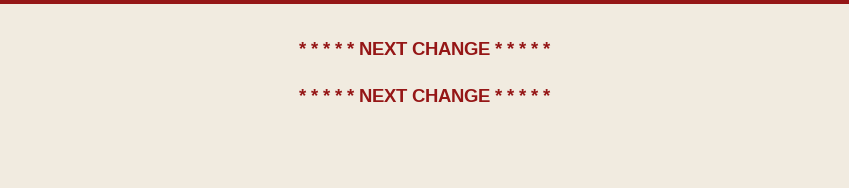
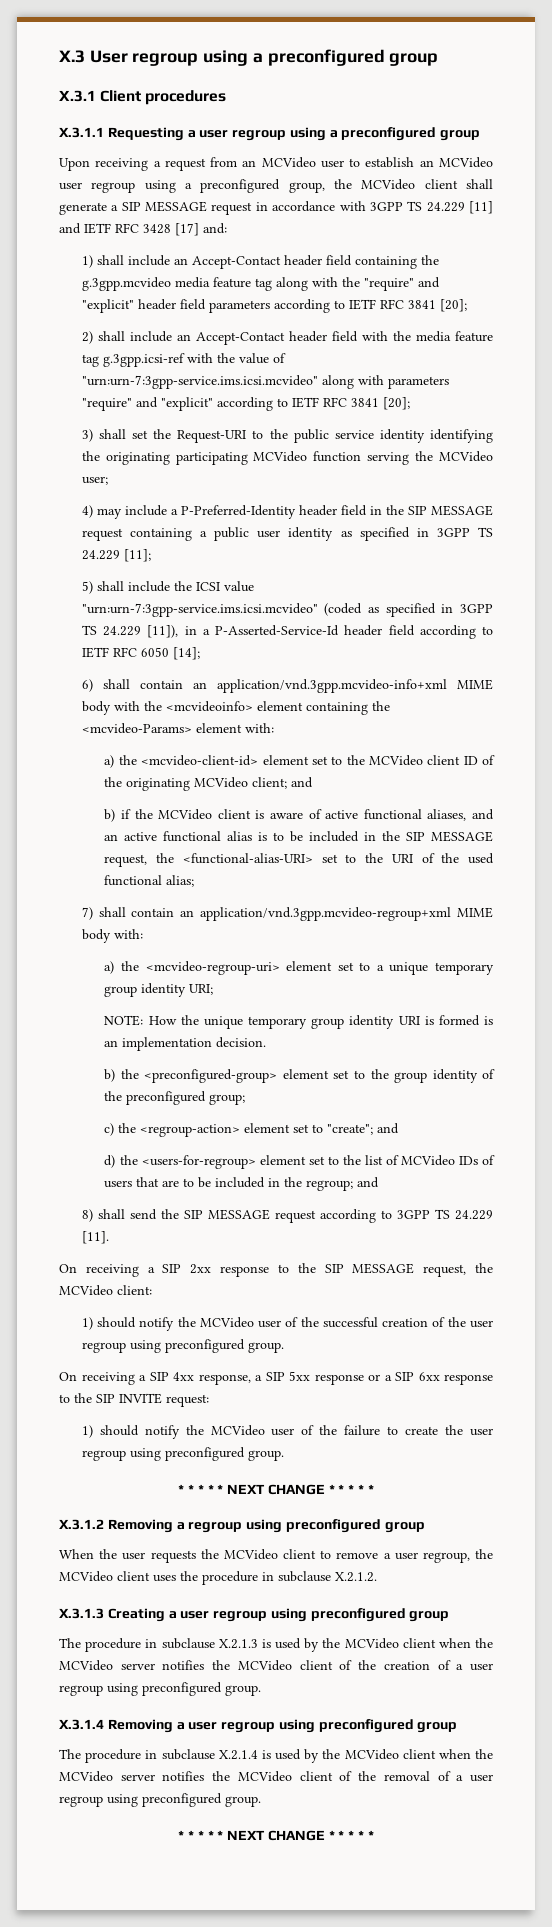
+ X.3 User regroup using a preconfigured group
+ X.3.1 Client procedures
+ X.3.1.1 Requesting a user regroup using a preconfigured group
+ Upon receiving a request from an MCVideo user to establish an MCVideo user regroup using a preconfigured group, the MCVideo client shall generate a SIP MESSAGE request in accordance with 3GPP TS 24.229 [11] and IETF RFC 3428 [17] and:
+ 1) shall include an Accept-Contact header field containing the g.3gpp.mcvideo media feature tag along with the "require" and "explicit" header field parameters according to IETF RFC 3841 [20];
+ 2) shall include an Accept-Contact header field with the media feature tag g.3gpp.icsi-ref with the value of "urn:urn-7:3gpp-service.ims.icsi.mcvideo" along with parameters "require" and "explicit" according to IETF RFC 3841 [20];
+ 3) shall set the Request-URI to the public service identity identifying the originating participating MCVideo function serving the MCVideo user;
+ 4) may include a P-Preferred-Identity header field in the SIP MESSAGE request containing a public user identity as specified in 3GPP TS 24.229 [11];
+ 5) shall include the ICSI value "urn:urn-7:3gpp-service.ims.icsi.mcvideo" (coded as specified in 3GPP TS 24.229 [11]), in a P-Asserted-Service-Id header field according to IETF RFC 6050 [14];
+ 6) shall contain an application/vnd.3gpp.mcvideo-info+xml MIME body with the <mcvideoinfo> element containing the <mcvideo-Params> element with:
+ a) the <mcvideo-client-id> element set to the MCVideo client ID of the originating MCVideo client; and
+ b) if the MCVideo client is aware of active functional aliases, and an active functional alias is to be included in the SIP MESSAGE request, the <functional-alias-URI> set to the URI of the used functional alias;
+ 7) shall contain an application/vnd.3gpp.mcvideo-regroup+xml MIME body with:
+ a) the <mcvideo-regroup-uri> element set to a unique temporary group identity URI;
+ NOTE: How the unique temporary group identity URI is formed is an implementation decision.
+ b) the <preconfigured-group> element set to the group identity of the preconfigured group;
+ c) the <regroup-action> element set to "create"; and
+ d) the <users-for-regroup> element set to the list of MCVideo IDs of users that are to be included in the regroup; and
+ 8) shall send the SIP MESSAGE request according to 3GPP TS 24.229 [11].
+ On receiving a SIP 2xx response to the SIP MESSAGE request, the MCVideo client:
+ 1) should notify the MCVideo user of the successful creation of the user regroup using preconfigured group.
+ On receiving a SIP 4xx response, a SIP 5xx response or a SIP 6xx response to the SIP INVITE request:
+ 1) should notify the MCVideo user of the failure to create the user regroup using preconfigured group.
+ X.3.1.2 Removing a regroup using preconfigured group
+ When the user requests the MCVideo client to remove a user regroup, the MCVideo client uses the procedure in subclause X.2.1.2.
+ X.3.1.3 Creating a user regroup using preconfigured group
+ The procedure in subclause X.2.1.3 is used by the MCVideo client when the MCVideo server notifies the MCVideo client of the creation of a user regroup using preconfigured group.
+ X.3.1.4 Removing a user regroup using preconfigured group
+ The procedure in subclause X.2.1.4 is used by the MCVideo client when the MCVideo server notifies the MCVideo client of the removal of a user regroup using preconfigured group.

